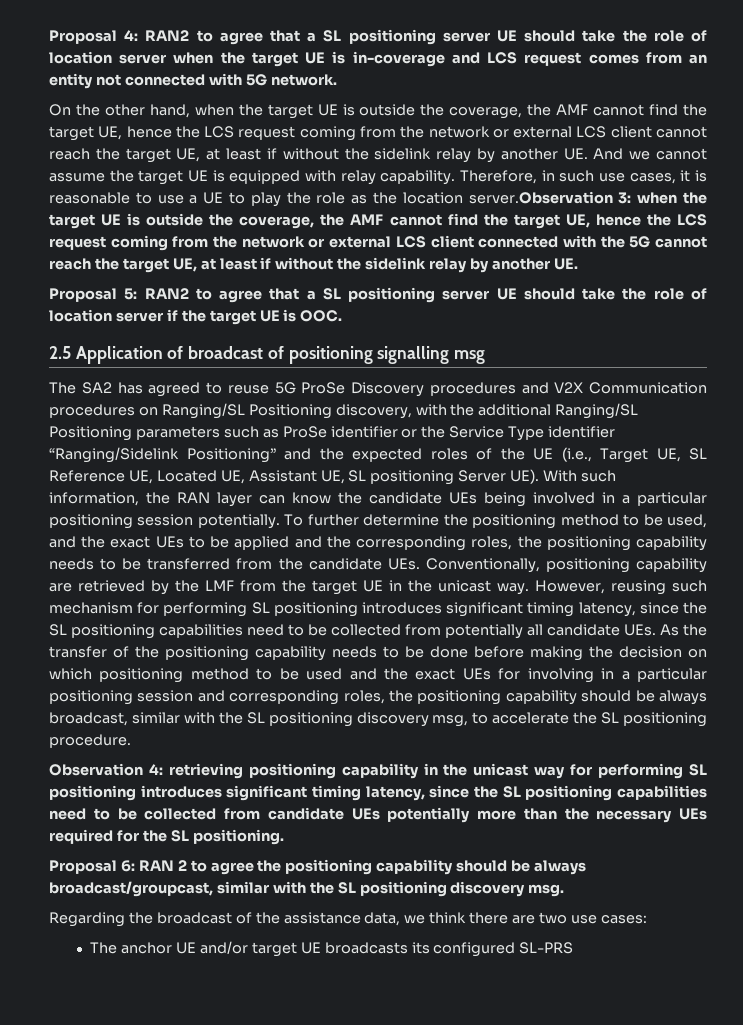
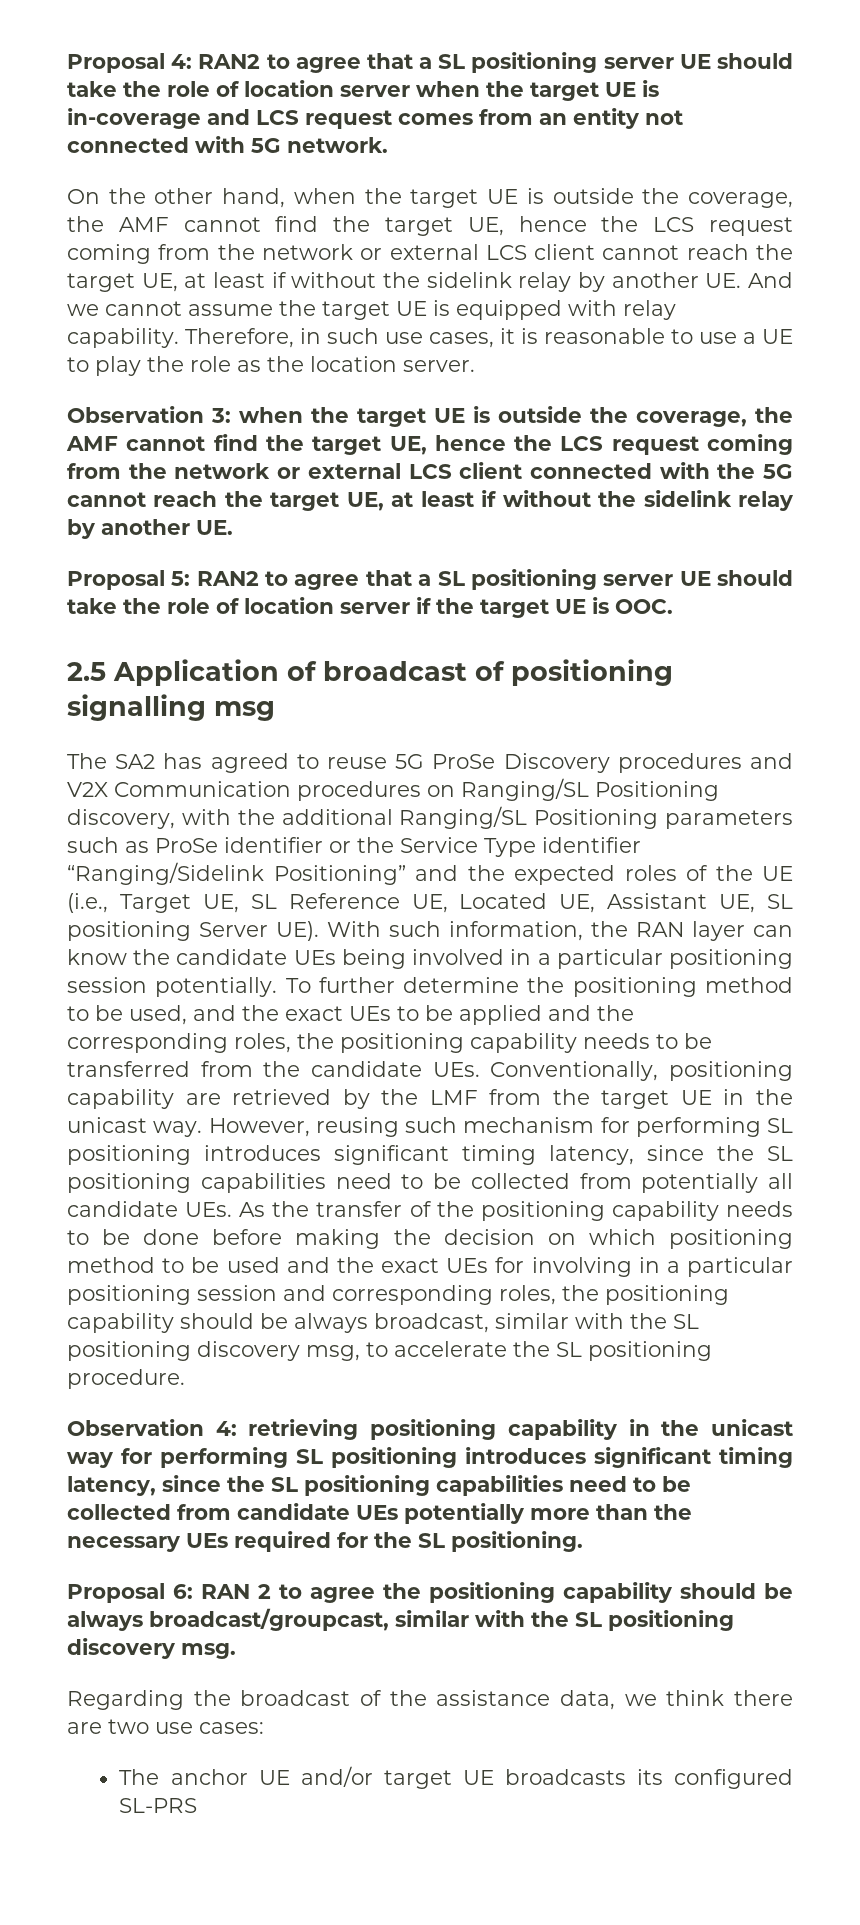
- Therefore, in such use cases, it is reasonable to use a UE to play the role as the location server.Observation 3:
+ Therefore, in such use cases, it is reasonable to use a UE to play the role as the location server.
+ Observation 3:

